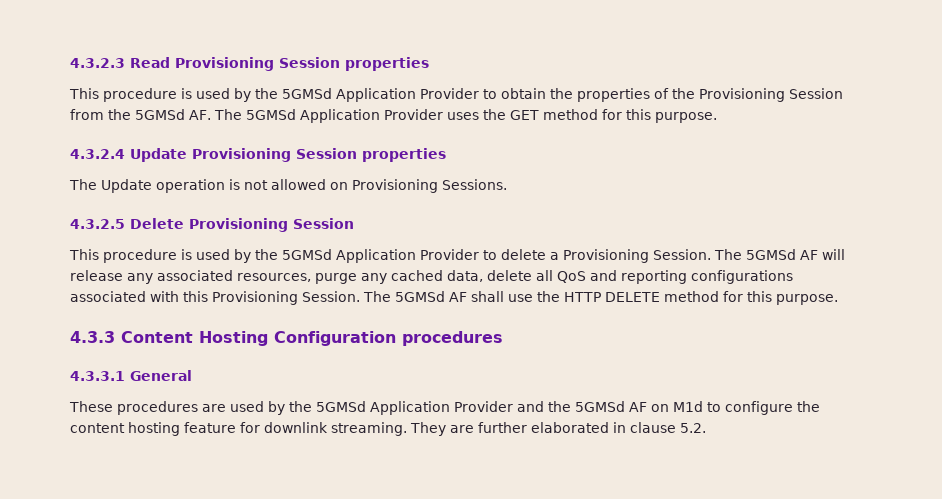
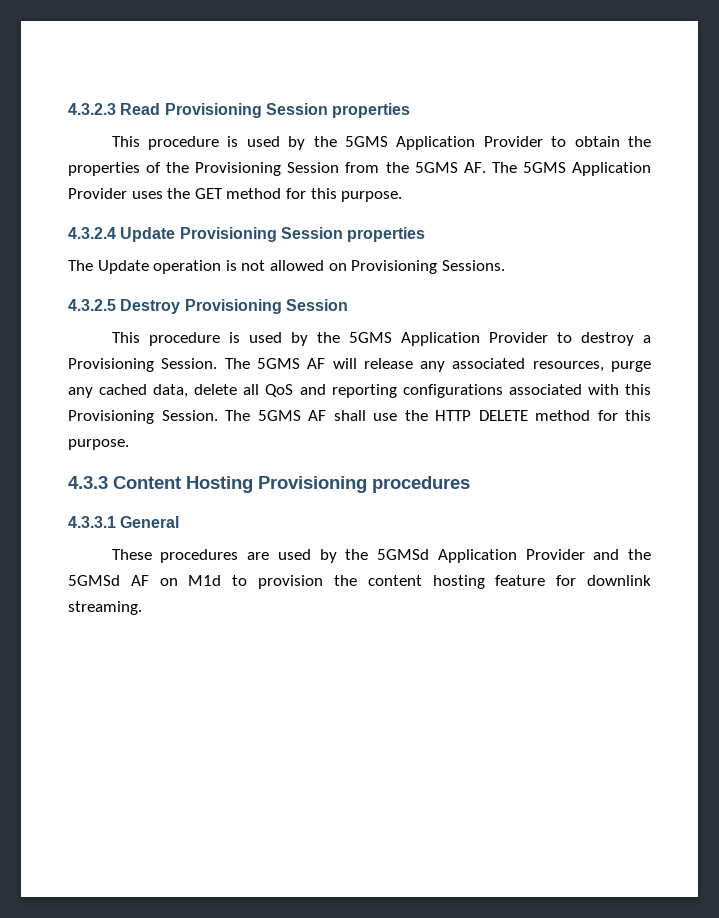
- This procedure is used by the 5GMSd Application Provider to obtain the properties of the Provisioning Session from the 5GMSd AF. The 5GMSd Application Provider uses the GET method for this purpose.
+ This procedure is used by the 5GMS Application Provider to obtain the properties of the Provisioning Session from the 5GMS AF. The 5GMS Application Provider uses the GET method for this purpose.
- 4.3.2.5 Delete Provisioning Session
+ 4.3.2.5 Destroy Provisioning Session
- This procedure is used by the 5GMSd Application Provider to delete a Provisioning Session.
+ This procedure is used by the 5GMS Application Provider to destroy a Provisioning Session.
- The 5GMSd AF will release any associated resources, purge any cached data, delete all QoS and reporting configurations associated with this Provisioning Session.
+ The 5GMS AF will release any associated resources, purge any cached data, delete all QoS and reporting configurations associated with this Provisioning Session.
- The 5GMSd AF shall use the HTTP DELETE method for this purpose.
+ The 5GMS AF shall use the HTTP DELETE method for this purpose.
- 4.3.3 Content Hosting Configuration procedures
+ 4.3.3 Content Hosting Provisioning procedures
- These procedures are used by the 5GMSd Application Provider and the 5GMSd AF on M1d to configure the content hosting feature for downlink streaming. They are further elaborated in clause 5.2.
+ These procedures are used by the 5GMSd Application Provider and the 5GMSd AF on M1d to provision the content hosting feature for downlink streaming.

